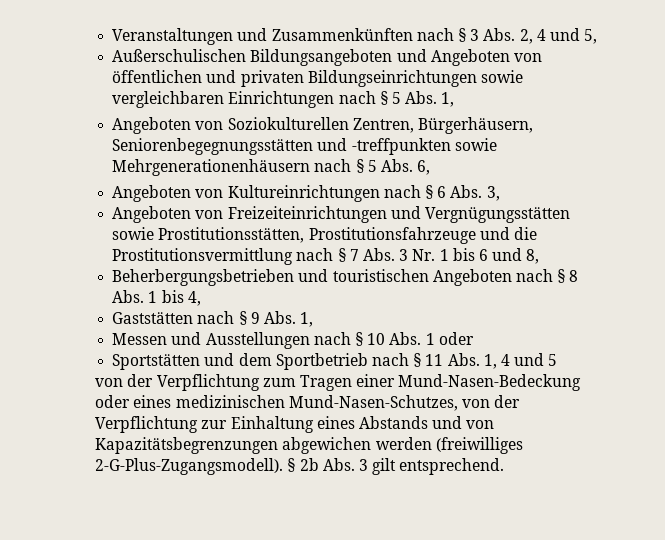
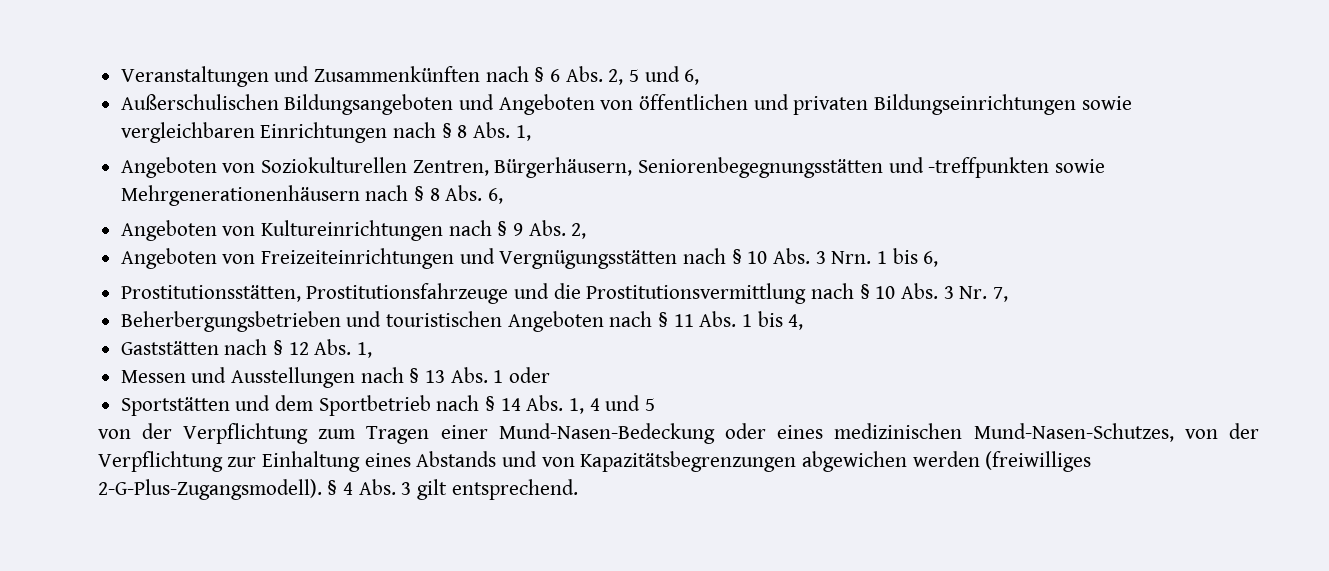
- Veranstaltungen und Zusammenkünften nach § 3 Abs. 2, 4 und 5,
+ Veranstaltungen und Zusammenkünften nach § 6 Abs. 2, 5 und 6,
- Außerschulischen Bildungsangeboten und Angeboten von öffentlichen und privaten Bildungseinrichtungen sowie vergleichbaren Einrichtungen nach § 5 Abs. 1,
+ Außerschulischen Bildungsangeboten und Angeboten von öffentlichen und privaten Bildungseinrichtungen sowie vergleichbaren Einrichtungen nach § 8 Abs. 1,
- Angeboten von Soziokulturellen Zentren, Bürgerhäusern, Seniorenbegegnungsstätten und -treffpunkten sowie Mehrgenerationenhäusern nach § 5 Abs. 6,
+ Angeboten von Soziokulturellen Zentren, Bürgerhäusern, Seniorenbegegnungsstätten und -treffpunkten sowie Mehrgenerationenhäusern nach § 8 Abs. 6,
- Angeboten von Kultureinrichtungen nach § 6 Abs. 3,
+ Angeboten von Kultureinrichtungen nach § 9 Abs. 2,
- Angeboten von Freizeiteinrichtungen und Vergnügungsstätten sowie Prostitutionsstätten, Prostitutionsfahrzeuge und die Prostitutionsvermittlung nach § 7 Abs. 3 Nr. 1 bis 6 und 8,
+ Angeboten von Freizeiteinrichtungen und Vergnügungsstätten nach § 10 Abs. 3 Nrn. 1 bis 6,
+ Prostitutionsstätten, Prostitutionsfahrzeuge und die Prostitutionsvermittlung nach § 10 Abs. 3 Nr. 7,
- Beherbergungsbetrieben und touristischen Angeboten nach § 8 Abs. 1 bis 4,
+ Beherbergungsbetrieben und touristischen Angeboten nach § 11 Abs. 1 bis 4,
- Gaststätten nach § 9 Abs. 1,
+ Gaststätten nach § 12 Abs. 1,
- Messen und Ausstellungen nach § 10 Abs. 1 oder
+ Messen und Ausstellungen nach § 13 Abs. 1 oder
- Sportstätten und dem Sportbetrieb nach § 11 Abs. 1, 4 und 5
+ Sportstätten und dem Sportbetrieb nach § 14 Abs. 1, 4 und 5
- § 2b Abs. 3 gilt entsprechend.
+ § 4 Abs. 3 gilt entsprechend.

